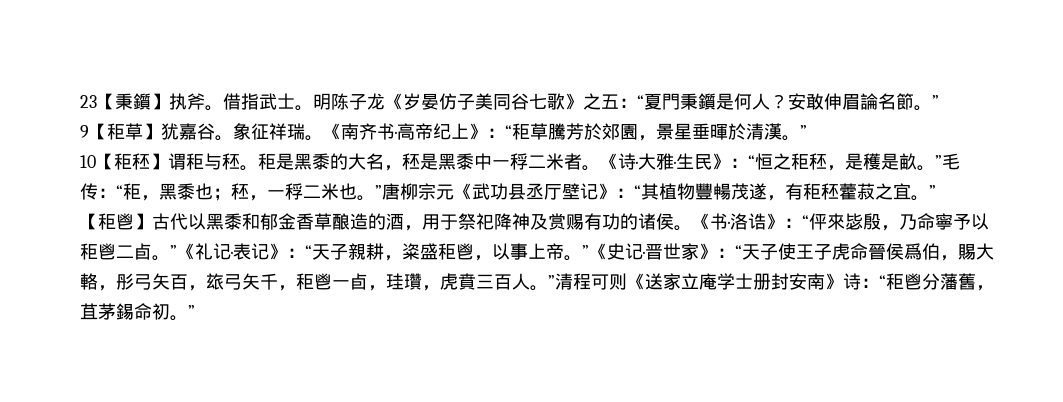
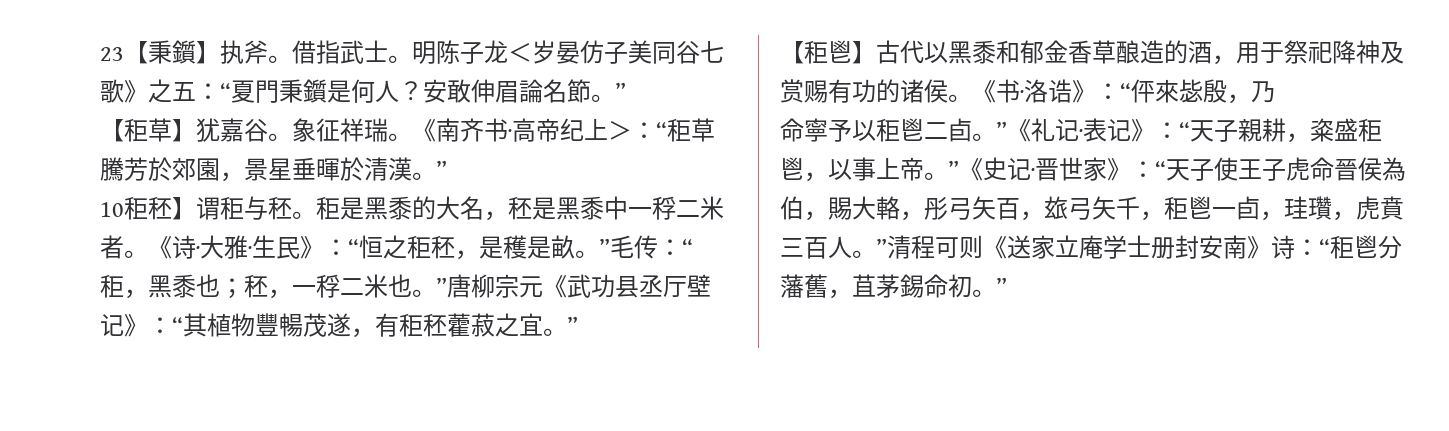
- 明陈子龙《岁晏仿子美同谷七歌》之五：“夏門秉鑕是何人？
+ 明陈子龙＜岁晏仿子美同谷七歌》之五：“夏門秉鑕是何人？
- 9【秬草】犹嘉谷。
+ 【秬草】犹嘉谷。
- 《南齐书·高帝纪上》：“秬草騰芳於郊園，景星垂暉於清漢。”
+ 《南齐书·高帝纪上＞：“秬草騰芳於郊園，景星垂暉於清漢。”
- 10【秬秠】谓秬与秠。
+ 10秬秠】谓秬与秠。
- “伻來毖殷，乃命寧予以秬鬯二卣。”《礼记·表记》：
+ “伻來毖殷，乃
+ 命寧予以秬鬯二卣。”《礼记·表记》：
- “天子使王子虎命晉侯爲伯，賜大輅，彤弓矢百，玈弓矢千，秬鬯一卣，珪瓚，虎賁三百人。”清程可则《送家立庵学士册封安南》诗：
+ “天子使王子虎命晉侯為伯，賜大輅，彤弓矢百，玈弓矢千，秬鬯一卣，珪瓚，虎賁三百人。”清程可则《送家立庵学士册封安南》诗：

